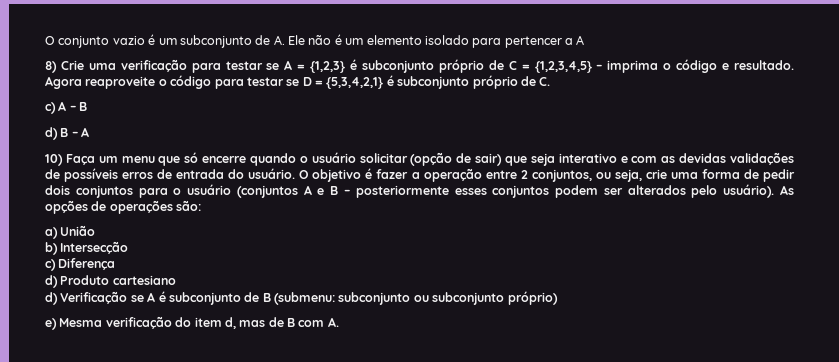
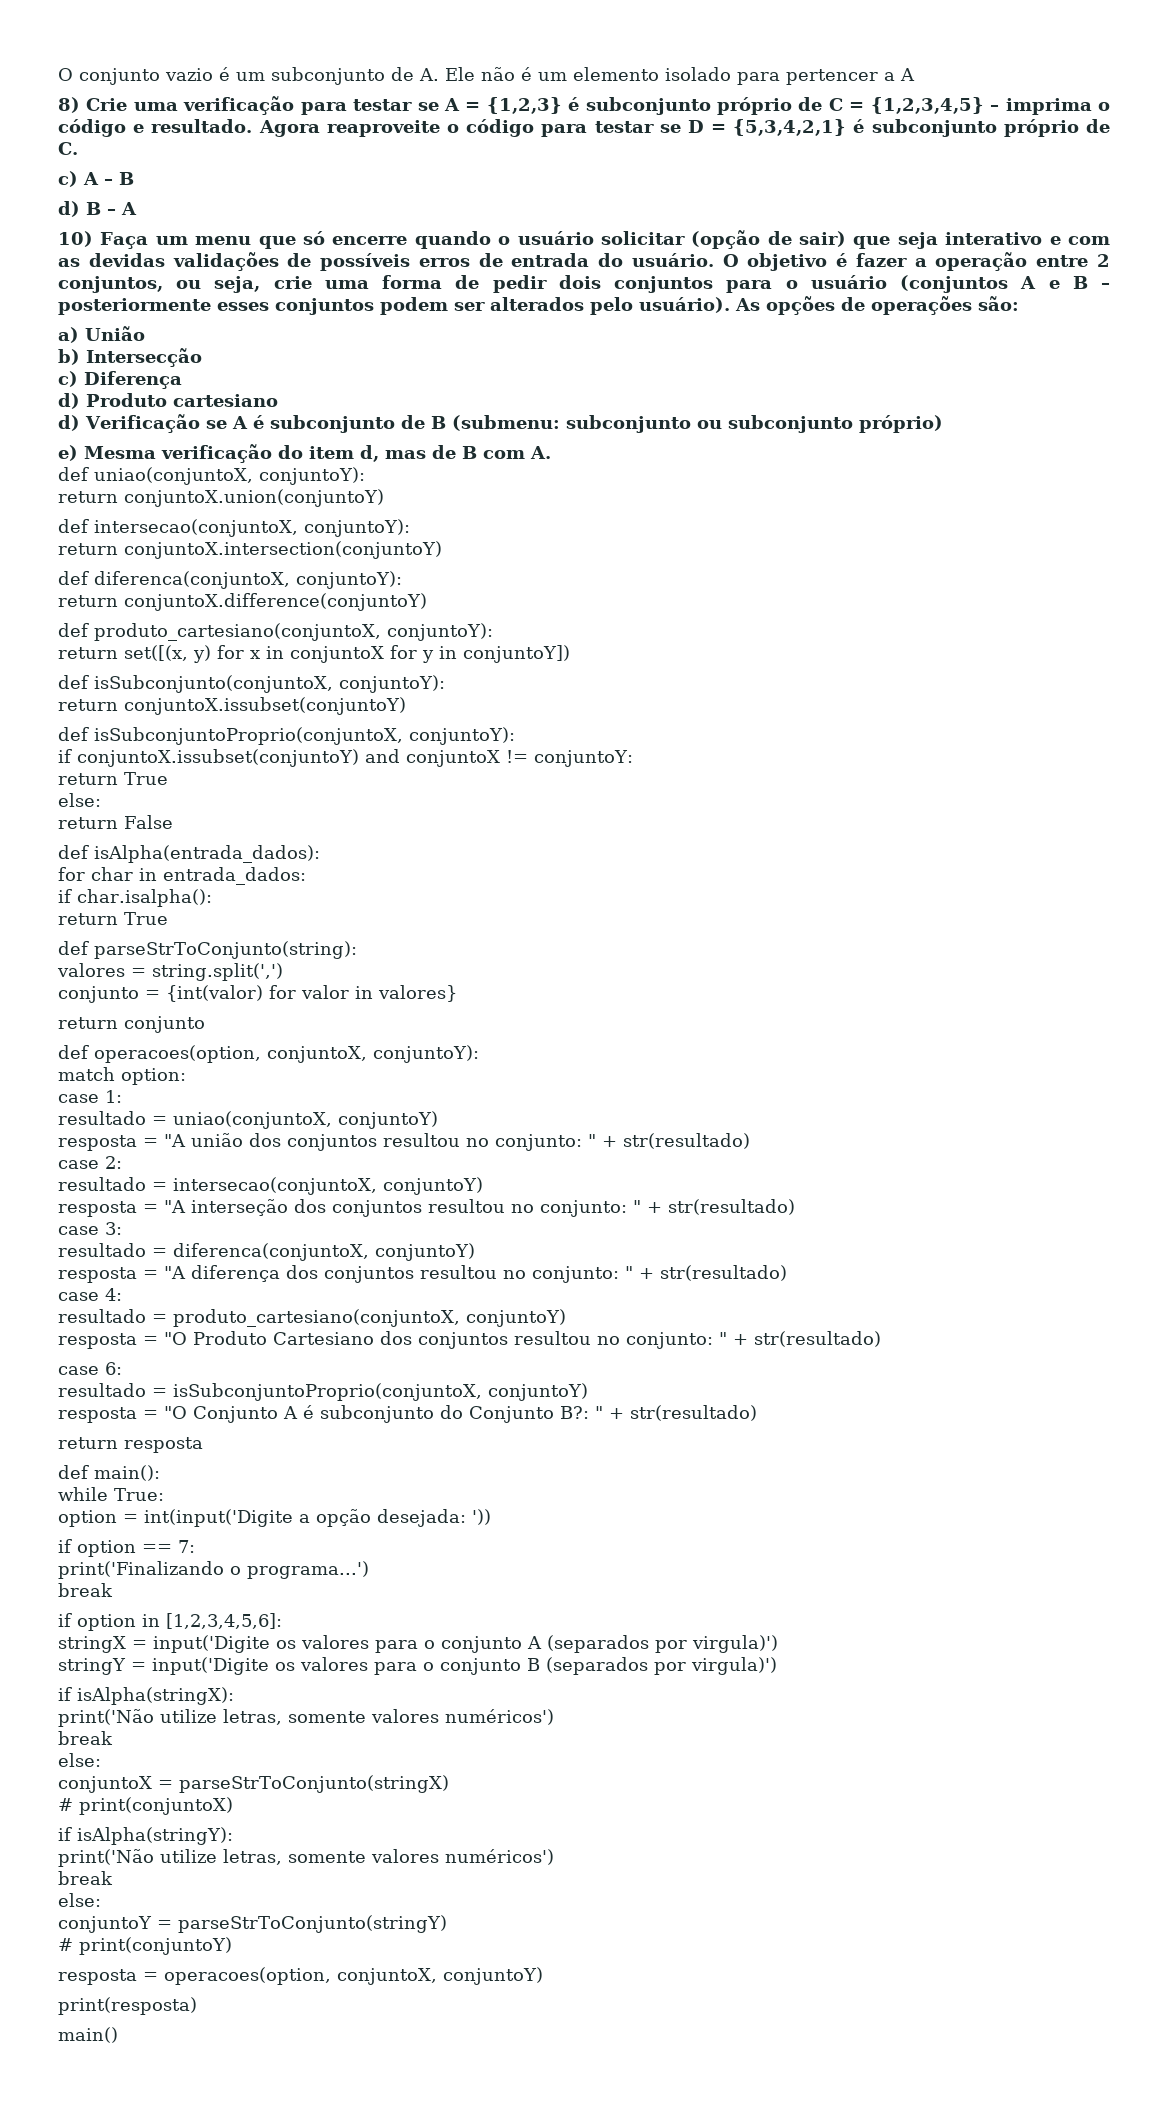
+ def uniao(conjuntoX, conjuntoY):
+ return conjuntoX.union(conjuntoY)
+ def intersecao(conjuntoX, conjuntoY):
+ return conjuntoX.intersection(conjuntoY)
+ def diferenca(conjuntoX, conjuntoY):
+ return conjuntoX.difference(conjuntoY)
+ def produto_cartesiano(conjuntoX, conjuntoY):
+ return set([(x, y) for x in conjuntoX for y in conjuntoY])
+ def isSubconjunto(conjuntoX, conjuntoY):
+ return conjuntoX.issubset(conjuntoY)
+ def isSubconjuntoProprio(conjuntoX, conjuntoY):
+ if conjuntoX.issubset(conjuntoY) and conjuntoX != conjuntoY:
+ return True
+ else:
+ return False
+ def isAlpha(entrada_dados):
+ for char in entrada_dados:
+ if char.isalpha():
+ return True
+ def parseStrToConjunto(string):
+ valores = string.split(',')
+ conjunto = {int(valor) for valor in valores}
+ return conjunto
+ def operacoes(option, conjuntoX, conjuntoY):
+ match option:
+ case 1:
+ resultado = uniao(conjuntoX, conjuntoY)
+ resposta = "A união dos conjuntos resultou no conjunto: " + str(resultado)
+ case 2:
+ resultado = intersecao(conjuntoX, conjuntoY)
+ resposta = "A interseção dos conjuntos resultou no conjunto: " + str(resultado)
+ case 3:
+ resultado = diferenca(conjuntoX, conjuntoY)
+ resposta = "A diferença dos conjuntos resultou no conjunto: " + str(resultado)
+ case 4:
+ resultado = produto_cartesiano(conjuntoX, conjuntoY)
+ resposta = "O Produto Cartesiano dos conjuntos resultou no conjunto: " + str(resultado)
+ case 6:
+ resultado = isSubconjuntoProprio(conjuntoX, conjuntoY)
+ resposta = "O Conjunto A é subconjunto do Conjunto B?: " + str(resultado)
+ return resposta
+ def main():
+ while True:
+ option = int(input('Digite a opção desejada: '))
+ if option == 7:
+ print('Finalizando o programa...')
+ break
+ if option in [1,2,3,4,5,6]:
+ stringX = input('Digite os valores para o conjunto A (separados por virgula)')
+ stringY = input('Digite os valores para o conjunto B (separados por virgula)')
+ if isAlpha(stringX):
+ print('Não utilize letras, somente valores numéricos')
+ break
+ else:
+ conjuntoX = parseStrToConjunto(stringX)
+ # print(conjuntoX)
+ if isAlpha(stringY):
+ print('Não utilize letras, somente valores numéricos')
+ break
+ else:
+ conjuntoY = parseStrToConjunto(stringY)
+ # print(conjuntoY)
+ resposta = operacoes(option, conjuntoX, conjuntoY)
+ print(resposta)
+ main()

